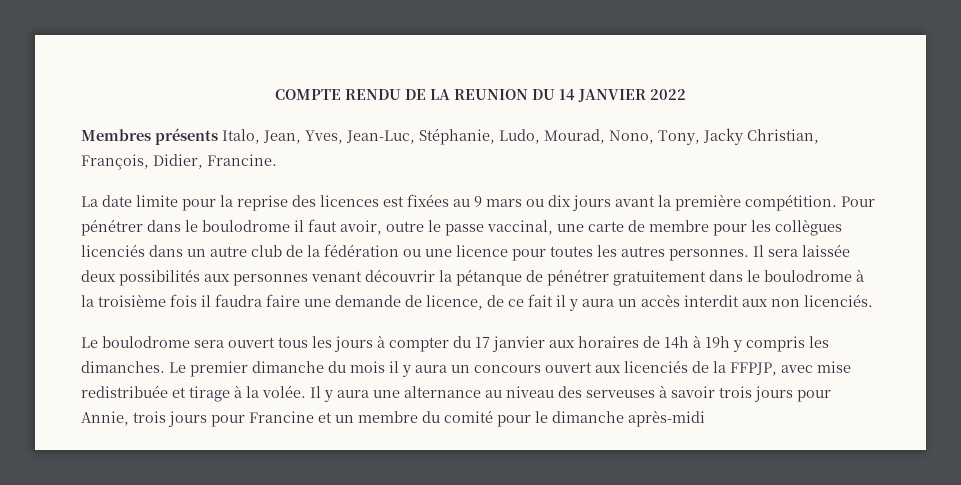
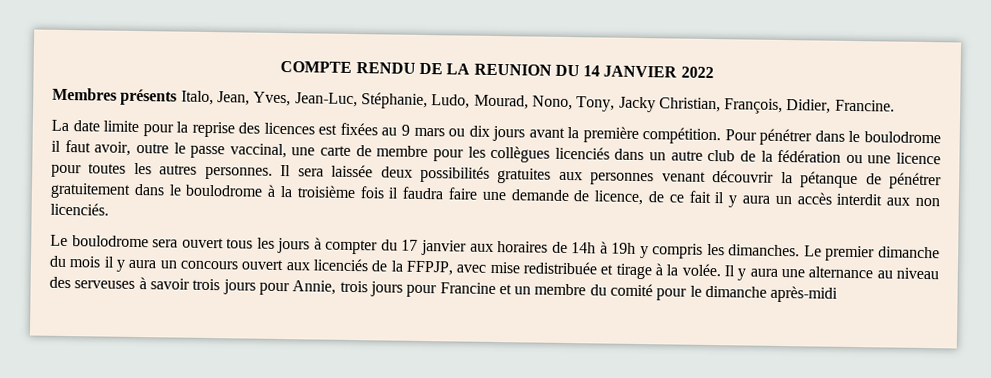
- Il sera laissée deux possibilités aux personnes venant découvrir la pétanque de pénétrer gratuitement dans le boulodrome à la troisième fois il faudra faire une demande de licence, de ce fait il y aura un accès interdit aux non licenciés.
+ Il sera laissée deux possibilités gratuites aux personnes venant découvrir la pétanque de pénétrer gratuitement dans le boulodrome à la troisième fois il faudra faire une demande de licence, de ce fait il y aura un accès interdit aux non licenciés.

